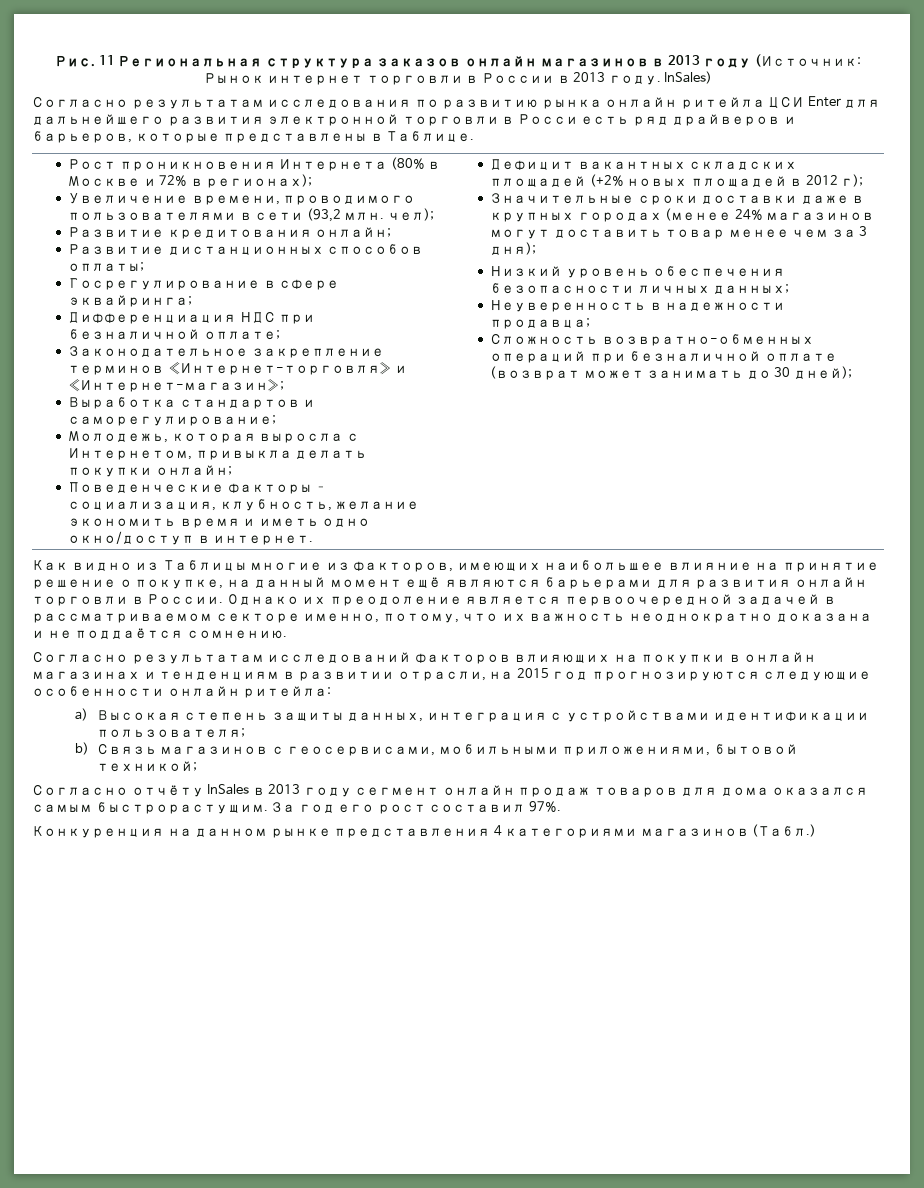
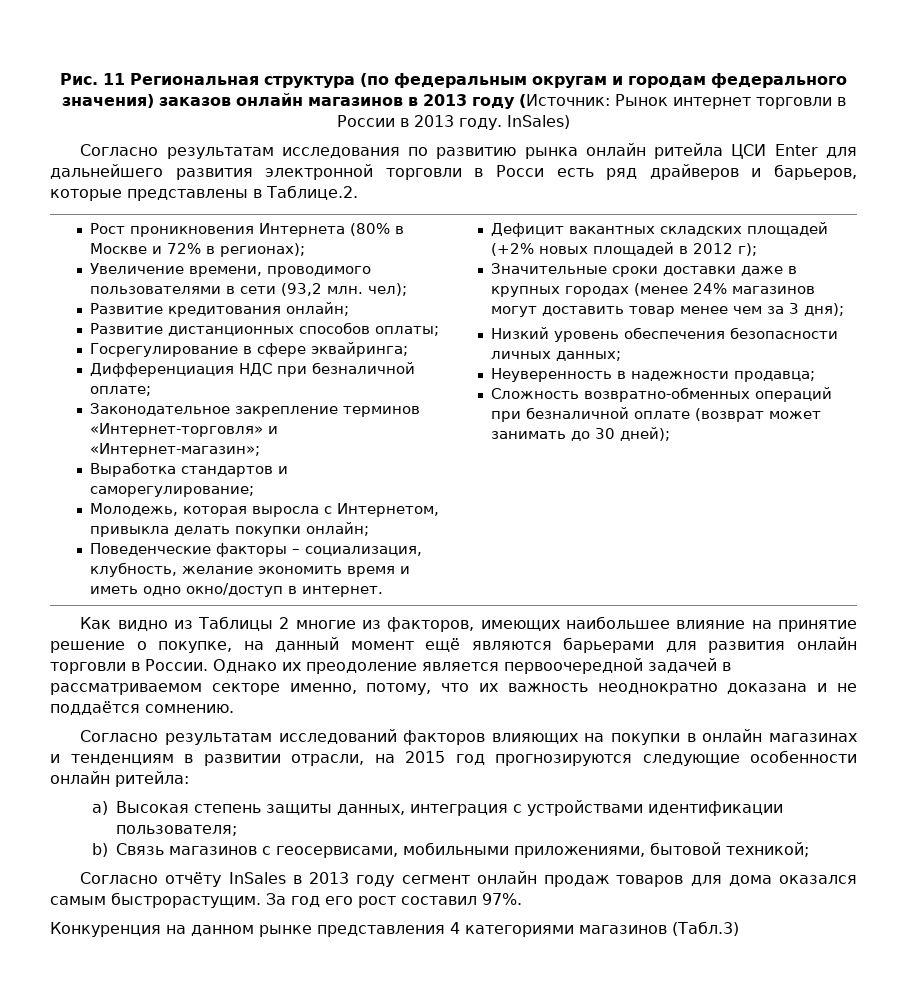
- Рис. 11 Региональная структура заказов онлайн магазинов в 2013 году (Источник: Рынок интернет торговли в России в 2013 году.
+ Рис. 11 Региональная структура (по федеральным округам и городам федерального значения) заказов онлайн магазинов в 2013 году (Источник: Рынок интернет торговли в России в 2013 году.
- Согласно результатам исследования по развитию рынка онлайн ритейла ЦСИ Enter для дальнейшего развития электронной торговли в Росси есть ряд драйверов и барьеров, которые представлены в Таблице.
+ Согласно результатам исследования по развитию рынка онлайн ритейла ЦСИ Enter для дальнейшего развития электронной торговли в Росси есть ряд драйверов и барьеров, которые представлены в Таблице.2.
- Как видно из Таблицы многие из факторов, имеющих наибольшее влияние на принятие решение о покупке, на данный момент ещё являются барьерами для развития онлайн торговли в России.
+ Как видно из Таблицы 2 многие из факторов, имеющих наибольшее влияние на принятие решение о покупке, на данный момент ещё являются барьерами для развития онлайн торговли в России.
- Конкуренция на данном рынке представления 4 категориями магазинов (Табл.)
+ Конкуренция на данном рынке представления 4 категориями магазинов (Табл.3)

